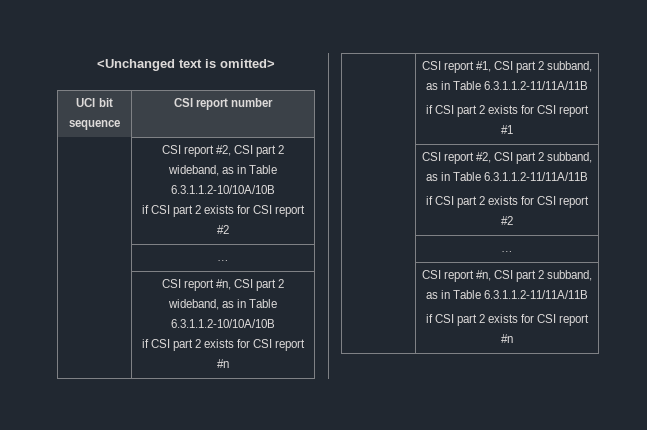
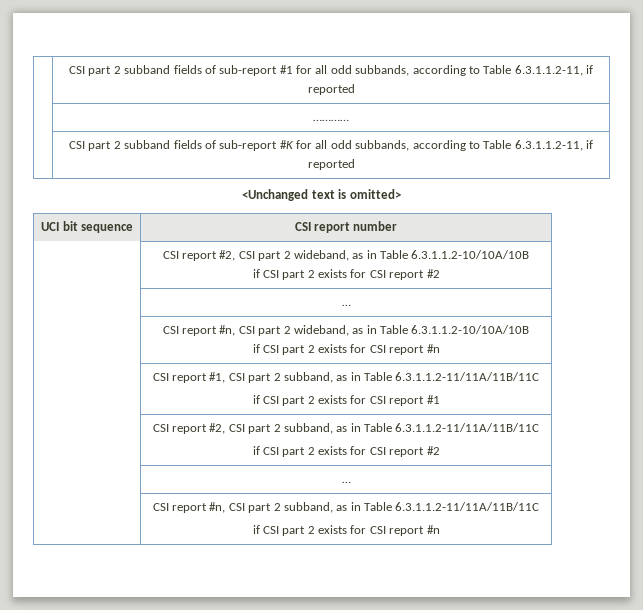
+ | CSI part 2 subband fields of sub-report #1 for all odd subbands, according to Table 6.3.1.1.2-11, if reported
+ | …………
+ | CSI part 2 subband fields of sub-report #K for all odd subbands, according to Table 6.3.1.1.2-11, if reported
- | CSI report #1, CSI part 2 subband, as in Table 6.3.1.1.2-11/11A/11B
+ | CSI report #1, CSI part 2 subband, as in Table 6.3.1.1.2-11/11A/11B/11C
- | CSI report #2, CSI part 2 subband, as in Table 6.3.1.1.2-11/11A/11B
+ | CSI report #2, CSI part 2 subband, as in Table 6.3.1.1.2-11/11A/11B/11C
- | CSI report #n, CSI part 2 subband, as in Table 6.3.1.1.2-11/11A/11B
+ | CSI report #n, CSI part 2 subband, as in Table 6.3.1.1.2-11/11A/11B/11C

